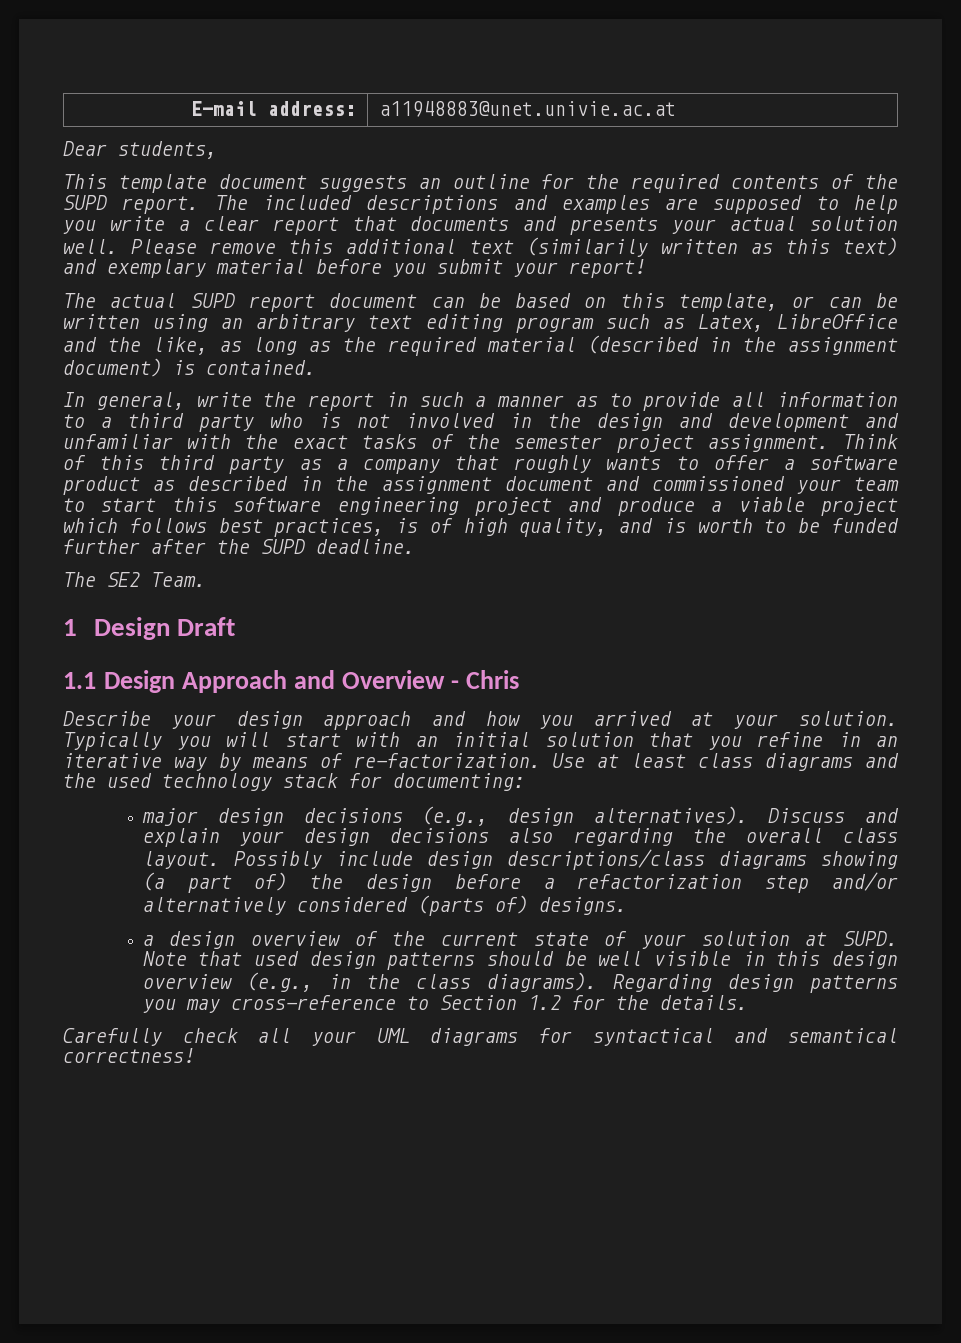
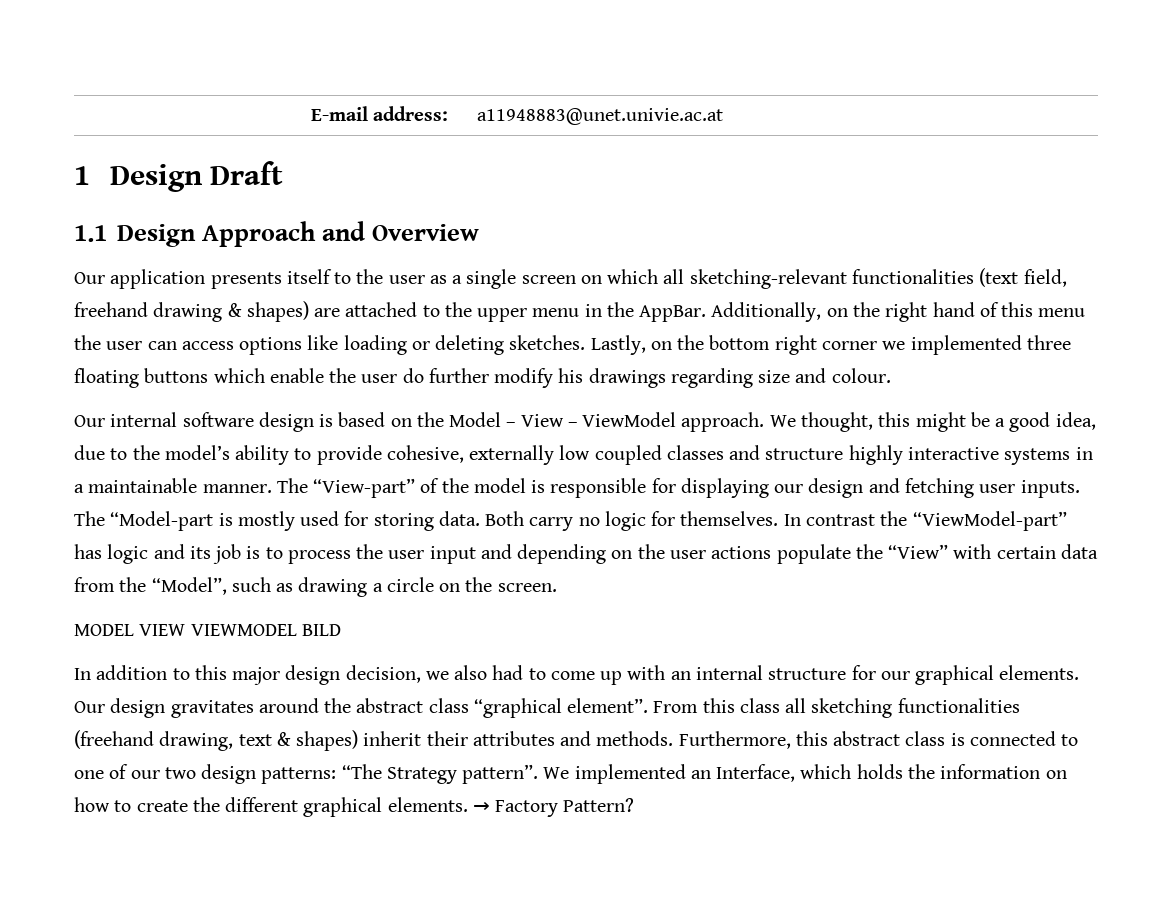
- Dear students,
- This template document suggests an outline for the required contents of the SUPD report. The included descriptions and examples are supposed to help you write a clear report that documents and presents your actual solution well. Please remove this additional text (similarily written as this text) and exemplary material before you submit your report!
- The actual SUPD report document can be based on this template, or can be written using an arbitrary text editing program such as Latex, LibreOffice and the like, as long as the required material (described in the assignment document) is contained.
- In general, write the report in such a manner as to provide all information to a third party who is not involved in the design and development and unfamiliar with the exact tasks of the semester project assignment. Think of this third party as a company that roughly wants to offer a software product as described in the assignment document and commissioned your team to start this software engineering project and produce a viable project which follows best practices, is of high quality, and is worth to be funded further after the SUPD deadline.
- The SE2 Team.
- 1.1 Design Approach and Overview - Chris
- Describe your design approach and how you arrived at your solution. Typically you will start with an initial solution that you refine in an iterative way by means of re-factorization. Use at least class diagrams and the used technology stack for documenting:
- major design decisions (e.g., design alternatives). Discuss and explain your design decisions also regarding the overall class layout. Possibly include design descriptions/class diagrams showing (a part of) the design before a refactorization step and/or alternatively considered (parts of) designs.
- a design overview of the current state of your solution at SUPD. Note that used design patterns should be well visible in this design overview (e.g., in the class diagrams). Regarding design patterns you may cross-reference to Section 1.2 for the details.
- Carefully check all your UML diagrams for syntactical and semantical correctness!
+ 1.1 Design Approach and Overview
+ Our application presents itself to the user as a single screen on which all sketching-relevant functionalities (text field, freehand drawing & shapes) are attached to the upper menu in the AppBar. Additionally, on the right hand of this menu the user can access options like loading or deleting sketches. Lastly, on the bottom right corner we implemented three floating buttons which enable the user do further modify his drawings regarding size and colour.
+ Our internal software design is based on the Model – View – ViewModel approach. We thought, this might be a good idea, due to the model’s ability to provide cohesive, externally low coupled classes and structure highly interactive systems in a maintainable manner. The “View-part” of the model is responsible for displaying our design and fetching user inputs. The “Model-part is mostly used for storing data. Both carry no logic for themselves. In contrast the “ViewModel-part” has logic and its job is to process the user input and depending on the user actions populate the “View” with certain data from the “Model”, such as drawing a circle on the screen.
+ MODEL VIEW VIEWMODEL BILD
+ In addition to this major design decision, we also had to come up with an internal structure for our graphical elements. Our design gravitates around the abstract class “graphical element”. From this class all sketching functionalities (freehand drawing, text & shapes) inherit their attributes and methods. Furthermore, this abstract class is connected to one of our two design patterns: “The Strategy pattern”. We implemented an Interface, which holds the information on how to create the different graphical elements. → Factory Pattern?

